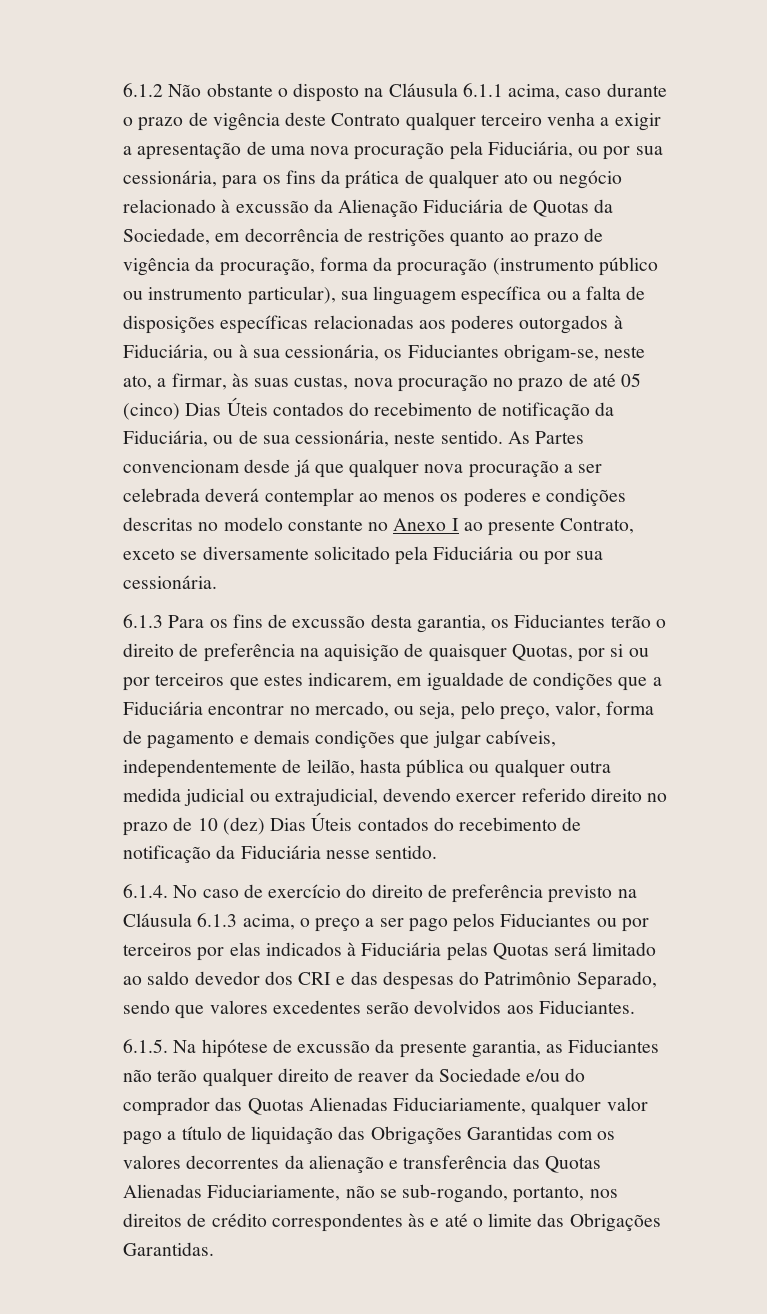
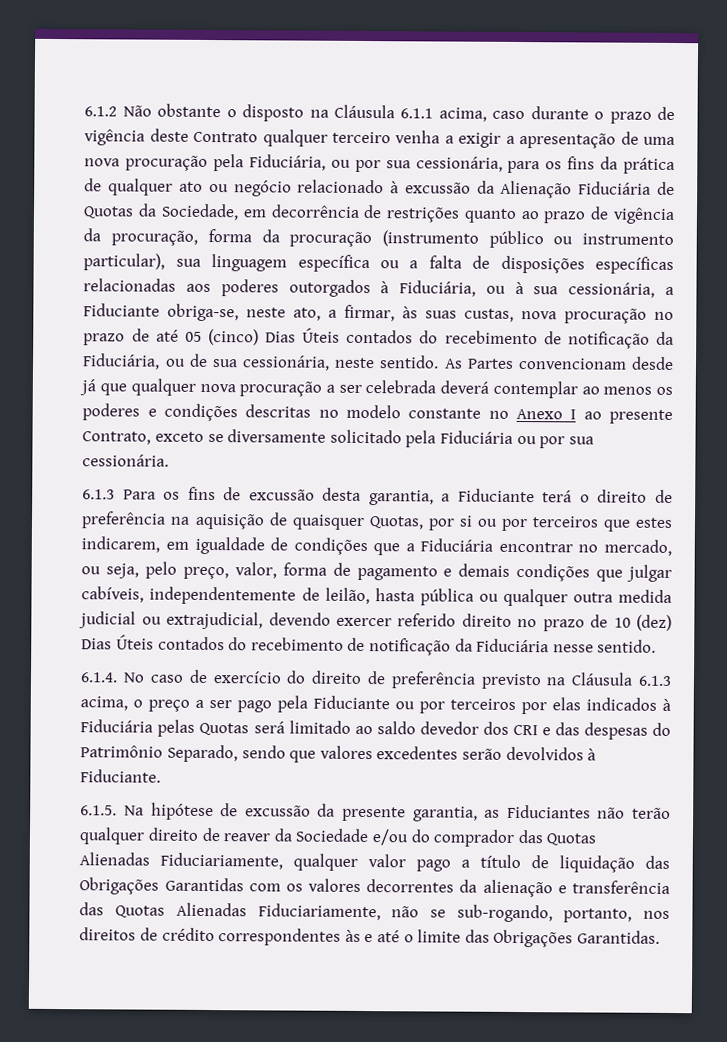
- 6.1.2 Não obstante o disposto na Cláusula 6.1.1 acima, caso durante o prazo de vigência deste Contrato qualquer terceiro venha a exigir a apresentação de uma nova procuração pela Fiduciária, ou por sua cessionária, para os fins da prática de qualquer ato ou negócio relacionado à excussão da Alienação Fiduciária de Quotas da Sociedade, em decorrência de restrições quanto ao prazo de vigência da procuração, forma da procuração (instrumento público ou instrumento particular), sua linguagem específica ou a falta de disposições específicas relacionadas aos poderes outorgados à Fiduciária, ou à sua cessionária, os Fiduciantes obrigam-se, neste ato, a firmar, às suas custas, nova procuração no prazo de até 05 (cinco) Dias Úteis contados do recebimento de notificação da Fiduciária, ou de sua cessionária, neste sentido.
+ 6.1.2 Não obstante o disposto na Cláusula 6.1.1 acima, caso durante o prazo de vigência deste Contrato qualquer terceiro venha a exigir a apresentação de uma nova procuração pela Fiduciária, ou por sua cessionária, para os fins da prática de qualquer ato ou negócio relacionado à excussão da Alienação Fiduciária de Quotas da Sociedade, em decorrência de restrições quanto ao prazo de vigência da procuração, forma da procuração (instrumento público ou instrumento particular), sua linguagem específica ou a falta de disposições específicas relacionadas aos poderes outorgados à Fiduciária, ou à sua cessionária, a Fiduciante obriga-se, neste ato, a firmar, às suas custas, nova procuração no prazo de até 05 (cinco) Dias Úteis contados do recebimento de notificação da Fiduciária, ou de sua cessionária, neste sentido.
- 6.1.3 Para os fins de excussão desta garantia, os Fiduciantes terão o direito de preferência na aquisição de quaisquer Quotas, por si ou por terceiros que estes indicarem, em igualdade de condições que a Fiduciária encontrar no mercado, ou seja, pelo preço, valor, forma de pagamento e demais condições que julgar cabíveis, independentemente de leilão, hasta pública ou qualquer outra medida judicial ou extrajudicial, devendo exercer referido direito no prazo de 10 (dez) Dias Úteis contados do recebimento de notificação da Fiduciária nesse sentido.
+ 6.1.3 Para os fins de excussão desta garantia, a Fiduciante terá o direito de preferência na aquisição de quaisquer Quotas, por si ou por terceiros que estes indicarem, em igualdade de condições que a Fiduciária encontrar no mercado, ou seja, pelo preço, valor, forma de pagamento e demais condições que julgar cabíveis, independentemente de leilão, hasta pública ou qualquer outra medida judicial ou extrajudicial, devendo exercer referido direito no prazo de 10 (dez) Dias Úteis contados do recebimento de notificação da Fiduciária nesse sentido.
- 6.1.4. No caso de exercício do direito de preferência previsto na Cláusula 6.1.3 acima, o preço a ser pago pelos Fiduciantes ou por terceiros por elas indicados à Fiduciária pelas Quotas será limitado ao saldo devedor dos CRI e das despesas do Patrimônio Separado, sendo que valores excedentes serão devolvidos aos Fiduciantes.
+ 6.1.4. No caso de exercício do direito de preferência previsto na Cláusula 6.1.3 acima, o preço a ser pago pela Fiduciante ou por terceiros por elas indicados à Fiduciária pelas Quotas será limitado ao saldo devedor dos CRI e das despesas do Patrimônio Separado, sendo que valores excedentes serão devolvidos à Fiduciante.

